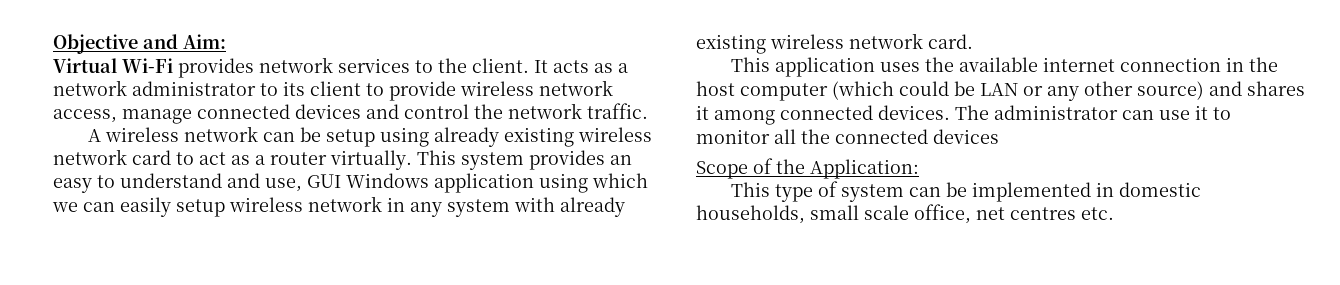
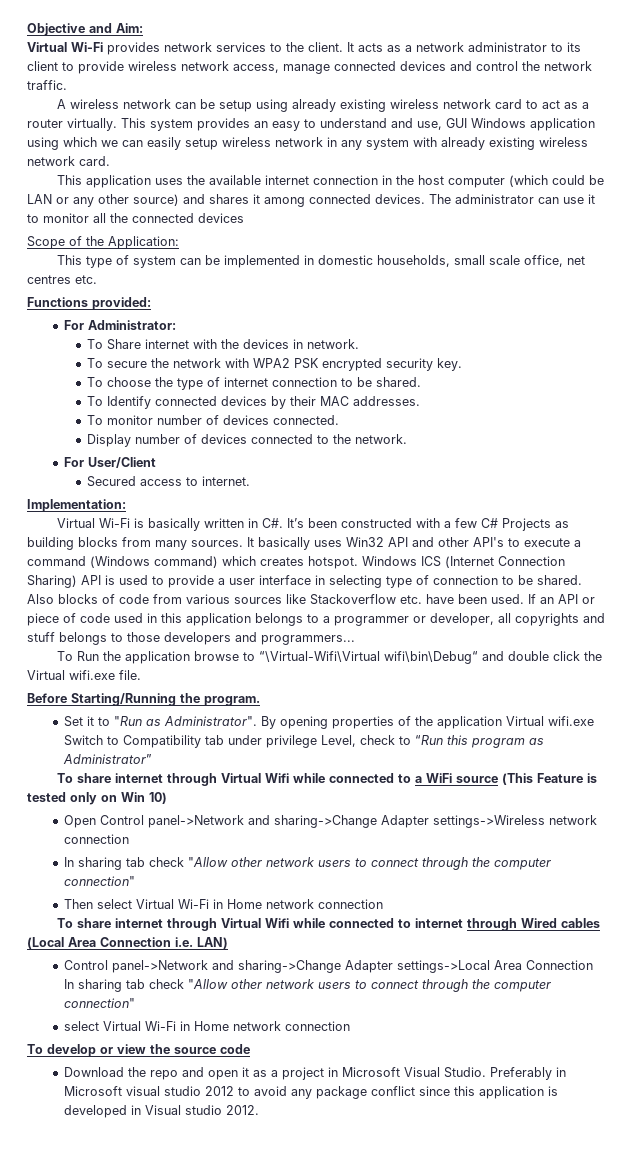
+ Functions provided:
+ For Administrator:
+ To Share internet with the devices in network.
+ To secure the network with WPA2 PSK encrypted security key.
+ To choose the type of internet connection to be shared.
+ To Identify connected devices by their MAC addresses.
+ To monitor number of devices connected.
+ Display number of devices connected to the network.
+ For User/Client
+ Secured access to internet.
+ Implementation:
+ Virtual Wi-Fi is basically written in C#. It’s been constructed with a few C# Projects as building blocks from many sources. It basically uses Win32 API and other API's to execute a command (Windows command) which creates hotspot. Windows ICS (Internet Connection Sharing) API is used to provide a user interface in selecting type of connection to be shared. Also blocks of code from various sources like Stackoverflow etc. have been used. If an API or piece of code used in this application belongs to a programmer or developer, all copyrights and stuff belongs to those developers and programmers...
+ To Run the application browse to “\Virtual-Wifi\Virtual wifi\bin\Debug“ and double click the Virtual wifi.exe file.
+ Before Starting/Running the program.
+ Set it to "Run as Administrator". By opening properties of the application Virtual wifi.exe Switch to Compatibility tab under privilege Level, check to “Run this program as Administrator”
+ To share internet through Virtual Wifi while connected to a WiFi source (This Feature is tested only on Win 10)
+ Open Control panel->Network and sharing->Change Adapter settings->Wireless network connection
+ In sharing tab check "Allow other network users to connect through the computer connection"
+ Then select Virtual Wi-Fi in Home network connection
+ To share internet through Virtual Wifi while connected to internet through Wired cables (Local Area Connection i.e. LAN)
+ Control panel->Network and sharing->Change Adapter settings->Local Area Connection In sharing tab check "Allow other network users to connect through the computer connection"
+ select Virtual Wi-Fi in Home network connection
+ To develop or view the source code
+ Download the repo and open it as a project in Microsoft Visual Studio. Preferably in Microsoft visual studio 2012 to avoid any package conflict since this application is developed in Visual studio 2012.

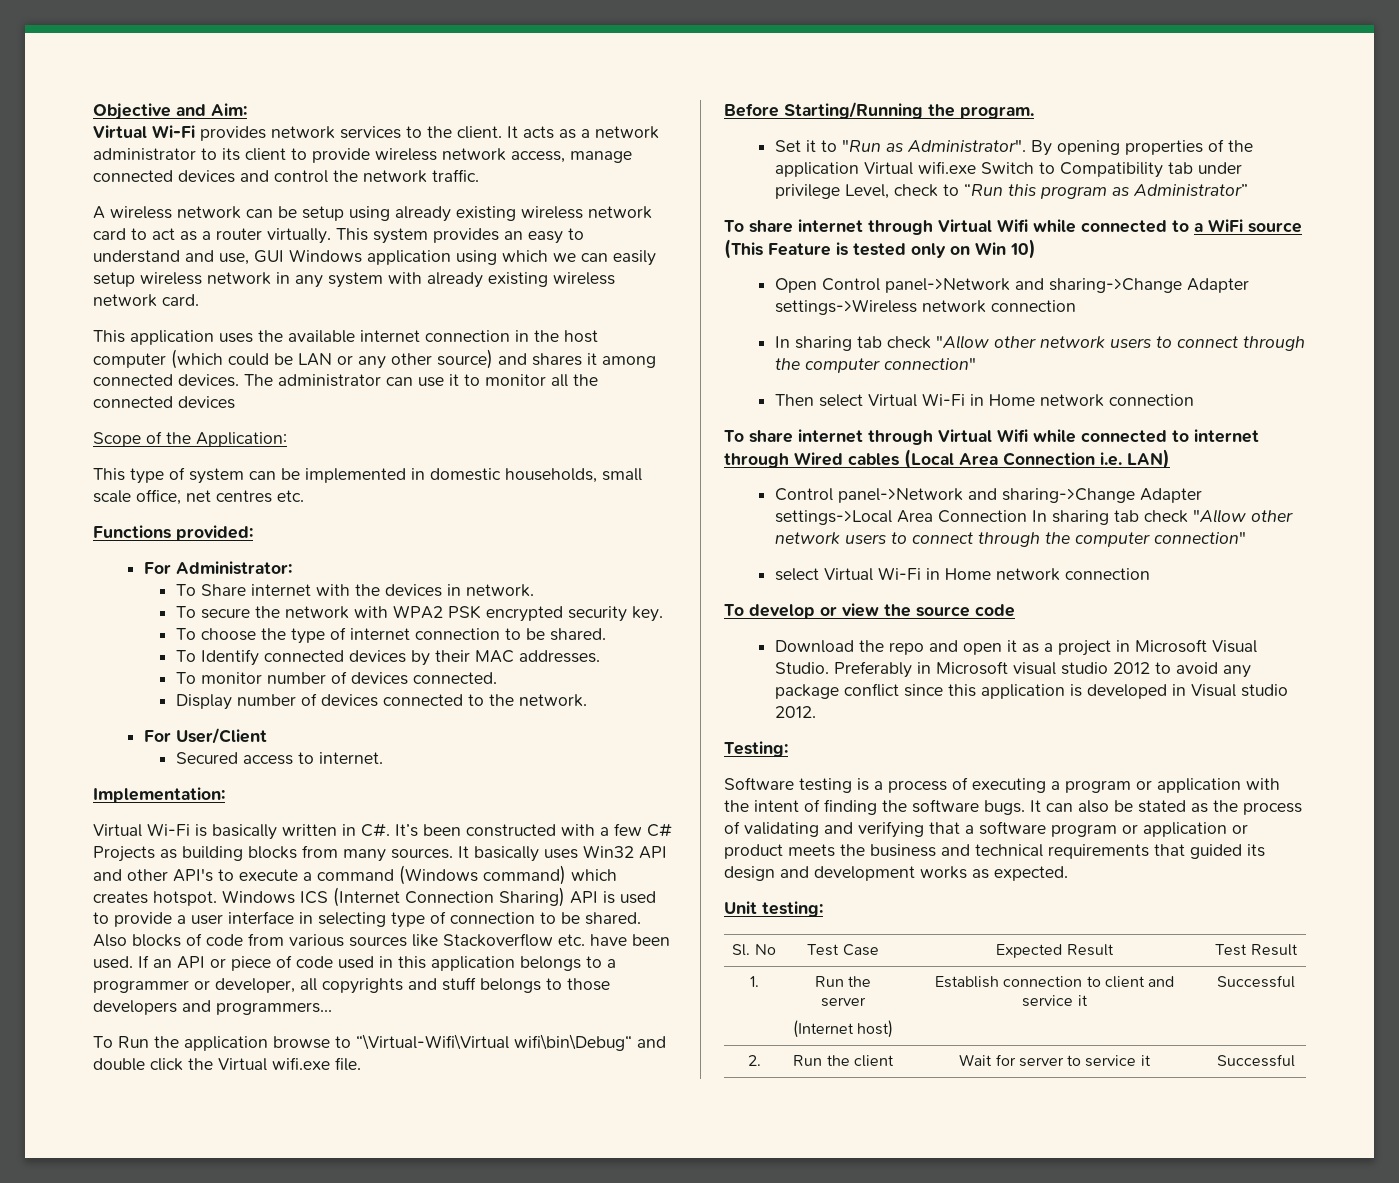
+ Testing:
+ Software testing is a process of executing a program or application with the intent of finding the software bugs. It can also be stated as the process of validating and verifying that a software program or application or product meets the business and technical requirements that guided its design and development works as expected.
+ Unit testing:
+ Sl. No | Test Case | Expected Result | Test Result
+ 1. | Run the server
+ (Internet host) | Establish connection to client and service it | Successful
+ 2. | Run the client | Wait for server to service it | Successful

